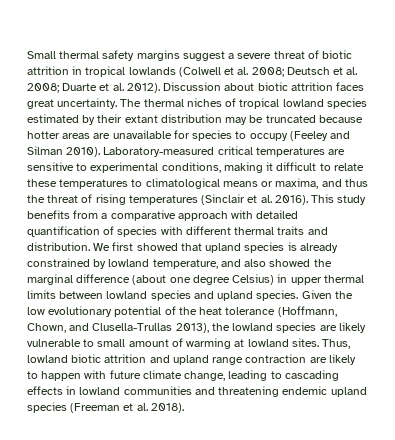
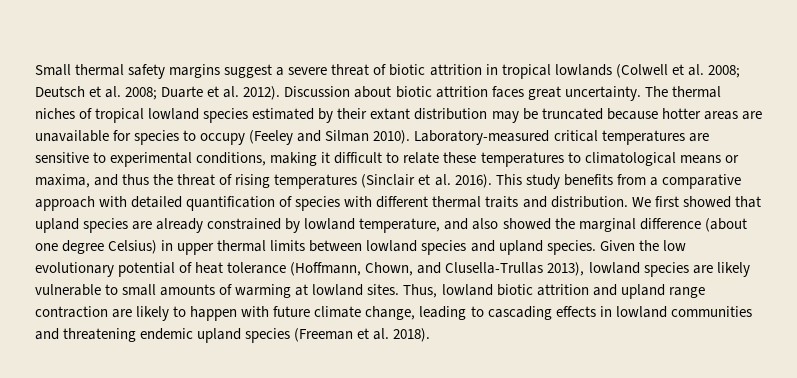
- We first showed that upland species is already constrained by lowland temperature, and also showed the marginal difference (about one degree Celsius) in upper thermal limits between lowland species and upland species.
+ We first showed that upland species are already constrained by lowland temperature, and also showed the marginal difference (about one degree Celsius) in upper thermal limits between lowland species and upland species.
- Given the low evolutionary potential of the heat tolerance (Hoffmann, Chown, and Clusella-Trullas 2013), the lowland species are likely vulnerable to small amount of warming at lowland sites.
+ Given the low evolutionary potential of heat tolerance (Hoffmann, Chown, and Clusella-Trullas 2013), lowland species are likely vulnerable to small amounts of warming at lowland sites.

